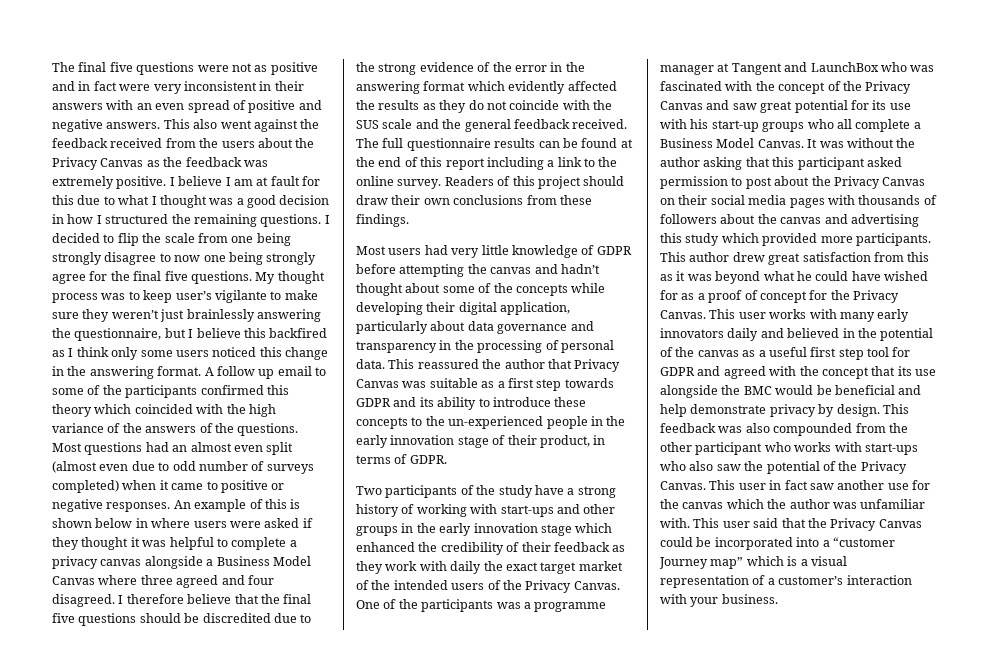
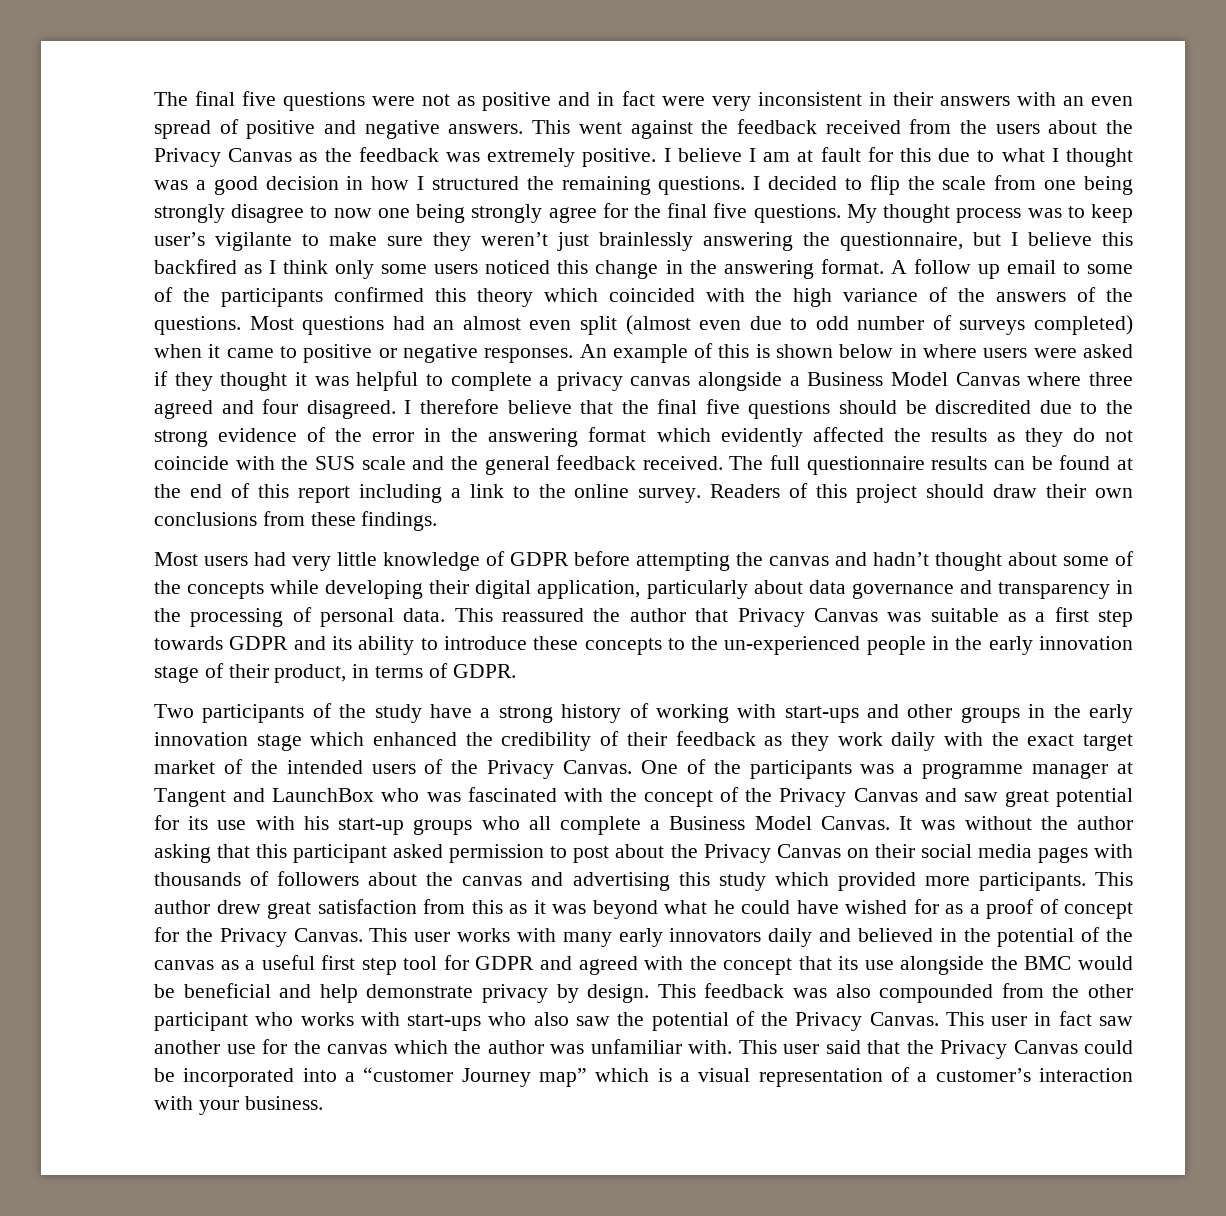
- This also went against the feedback received from the users about the Privacy Canvas as the feedback was extremely positive.
+ This went against the feedback received from the users about the Privacy Canvas as the feedback was extremely positive.
- Two participants of the study have a strong history of working with start-ups and other groups in the early innovation stage which enhanced the credibility of their feedback as they work with daily the exact target market of the intended users of the Privacy Canvas.
+ Two participants of the study have a strong history of working with start-ups and other groups in the early innovation stage which enhanced the credibility of their feedback as they work daily with the exact target market of the intended users of the Privacy Canvas.

